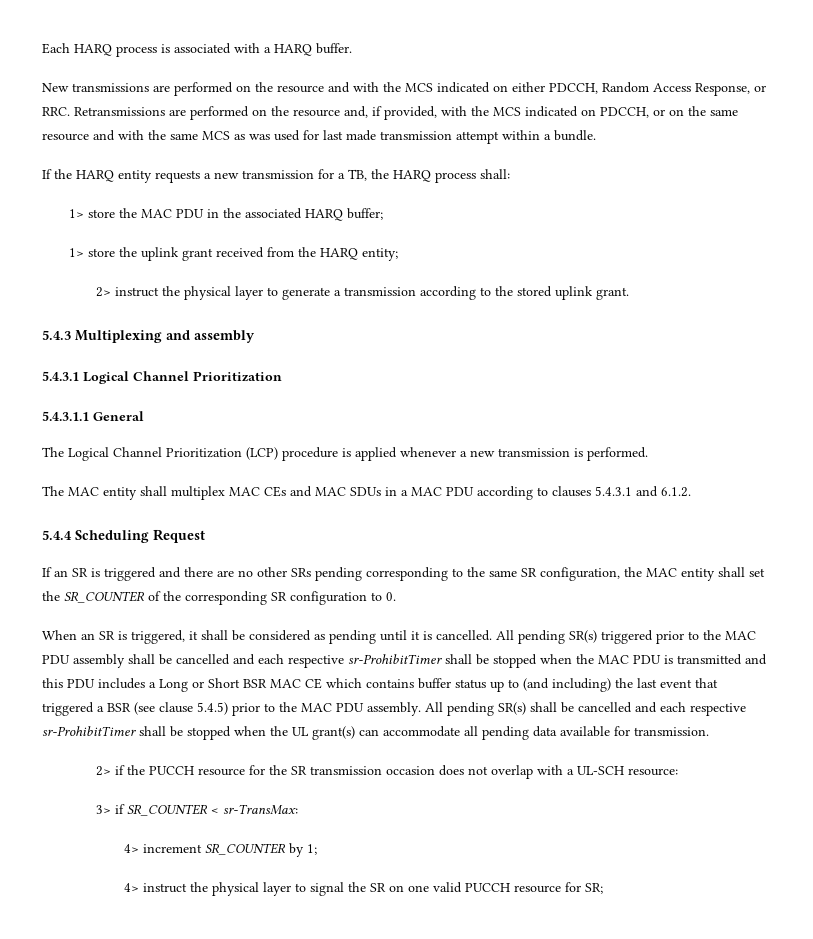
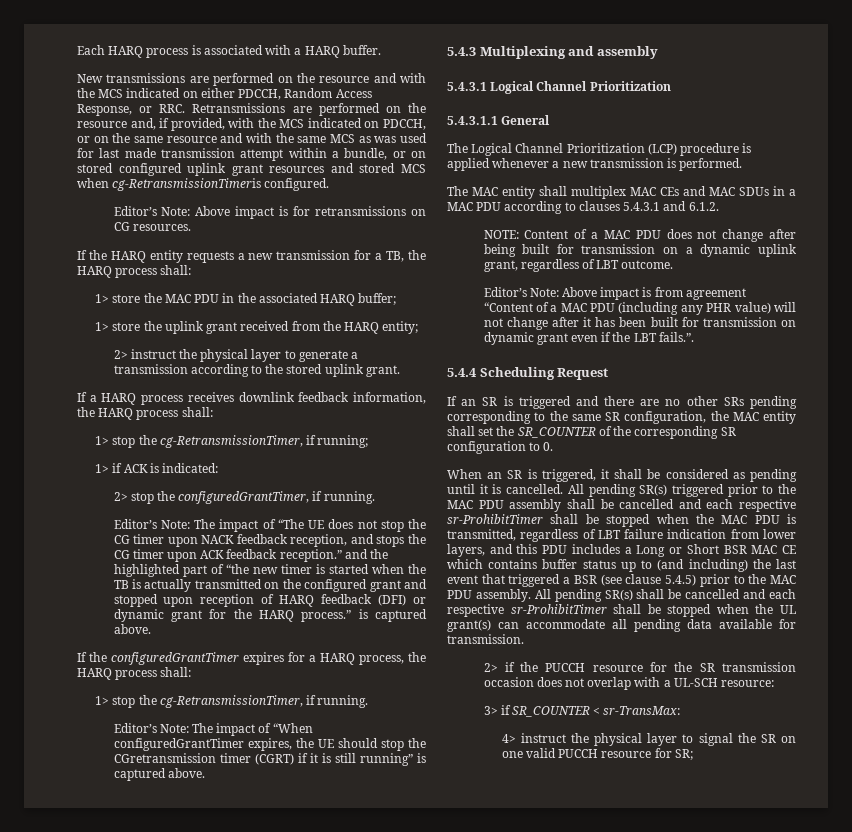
- New transmissions are performed on the resource and with the MCS indicated on either PDCCH, Random Access Response, or RRC. Retransmissions are performed on the resource and, if provided, with the MCS indicated on PDCCH, or on the same resource and with the same MCS as was used for last made transmission attempt within a bundle.
+ New transmissions are performed on the resource and with the MCS indicated on either PDCCH, Random Access Response, or RRC. Retransmissions are performed on the resource and, if provided, with the MCS indicated on PDCCH, or on the same resource and with the same MCS as was used for last made transmission attempt within a bundle, or on stored configured uplink grant resources and stored MCS when cg-RetransmissionTimeris configured.
+ Editor’s Note: Above impact is for retransmissions on CG resources.
+ If a HARQ process receives downlink feedback information, the HARQ process shall:
+ 1> stop the cg-RetransmissionTimer, if running;
+ 1> if ACK is indicated:
+ 2> stop the configuredGrantTimer, if running.
+ Editor’s Note: The impact of “The UE does not stop the CG timer upon NACK feedback reception, and stops the CG timer upon ACK feedback reception.” and the highlighted part of “the new timer is started when the TB is actually transmitted on the configured grant and stopped upon reception of HARQ feedback (DFI) or dynamic grant for the HARQ process.” is captured above.
+ If the configuredGrantTimer expires for a HARQ process, the HARQ process shall:
+ 1> stop the cg-RetransmissionTimer, if running.
+ Editor’s Note: The impact of “When configuredGrantTimer expires, the UE should stop the CGretransmission timer (CGRT) if it is still running” is captured above.
+ NOTE: Content of a MAC PDU does not change after being built for transmission on a dynamic uplink grant, regardless of LBT outcome.
+ Editor’s Note: Above impact is from agreement “Content of a MAC PDU (including any PHR value) will not change after it has been built for transmission on dynamic grant even if the LBT fails.”.
- All pending SR(s) triggered prior to the MAC PDU assembly shall be cancelled and each respective sr-ProhibitTimer shall be stopped when the MAC PDU is transmitted and this PDU includes a Long or Short BSR MAC CE which contains buffer status up to (and including) the last event that triggered a BSR (see clause 5.4.5) prior to the MAC PDU assembly.
+ All pending SR(s) triggered prior to the MAC PDU assembly shall be cancelled and each respective sr-ProhibitTimer shall be stopped when the MAC PDU is transmitted, regardless of LBT failure indication from lower layers, and this PDU includes a Long or Short BSR MAC CE which contains buffer status up to (and including) the last event that triggered a BSR (see clause 5.4.5) prior to the MAC PDU assembly.
- 4> increment SR_COUNTER by 1;

